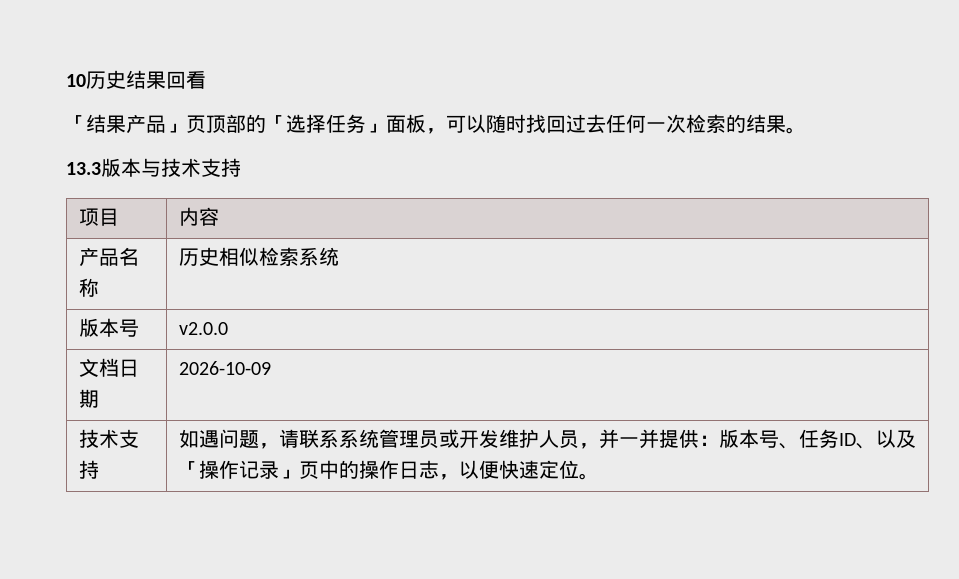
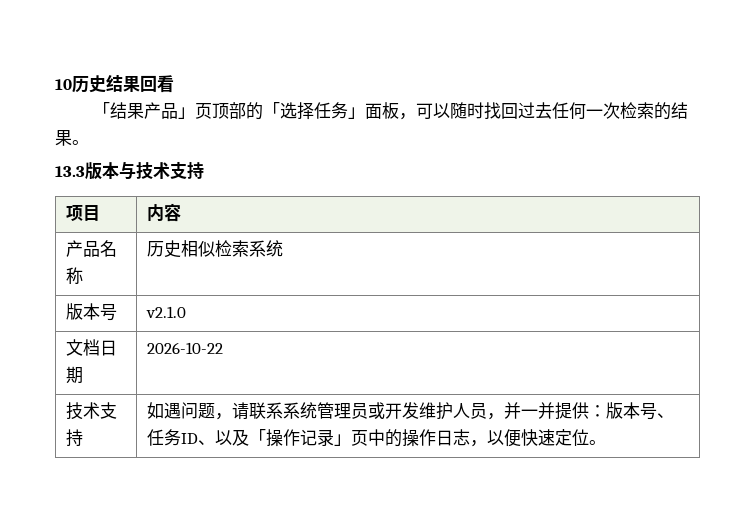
- 版本号 | v2.0.0
+ 版本号 | v2.1.0
- 文档日期 | 2026-10-09
+ 文档日期 | 2026-10-22

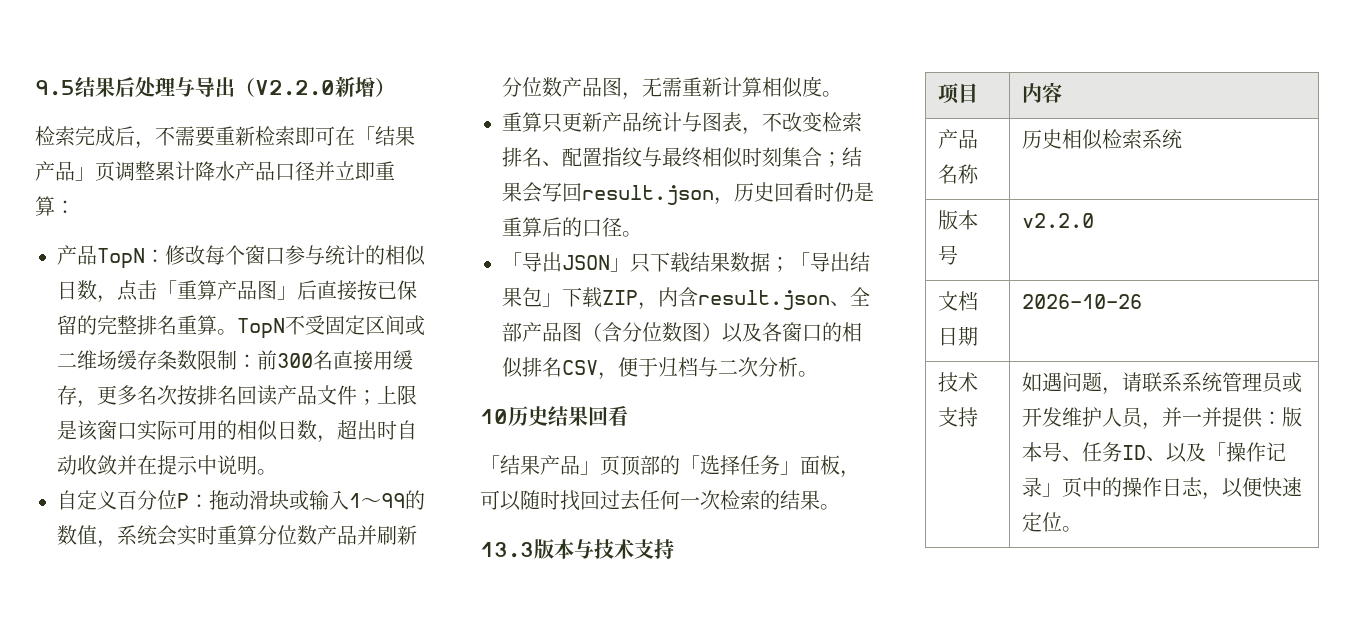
+ 9.5结果后处理与导出（V2.2.0新增）
+ 检索完成后，不需要重新检索即可在「结果产品」页调整累计降水产品口径并立即重算：
+ 产品TopN：修改每个窗口参与统计的相似日数，点击「重算产品图」后直接按已保留的完整排名重算。TopN不受固定区间或二维场缓存条数限制：前300名直接用缓存，更多名次按排名回读产品文件；上限是该窗口实际可用的相似日数，超出时自动收敛并在提示中说明。
+ 自定义百分位P：拖动滑块或输入1～99的数值，系统会实时重算分位数产品并刷新分位数产品图，无需重新计算相似度。
+ 重算只更新产品统计与图表，不改变检索排名、配置指纹与最终相似时刻集合；结果会写回result.json，历史回看时仍是重算后的口径。
+ 「导出JSON」只下载结果数据；「导出结果包」下载ZIP，内含result.json、全部产品图（含分位数图）以及各窗口的相似排名CSV，便于归档与二次分析。
- 版本号 | v2.1.0
+ 版本号 | v2.2.0
- 文档日期 | 2026-10-22
+ 文档日期 | 2026-10-26

